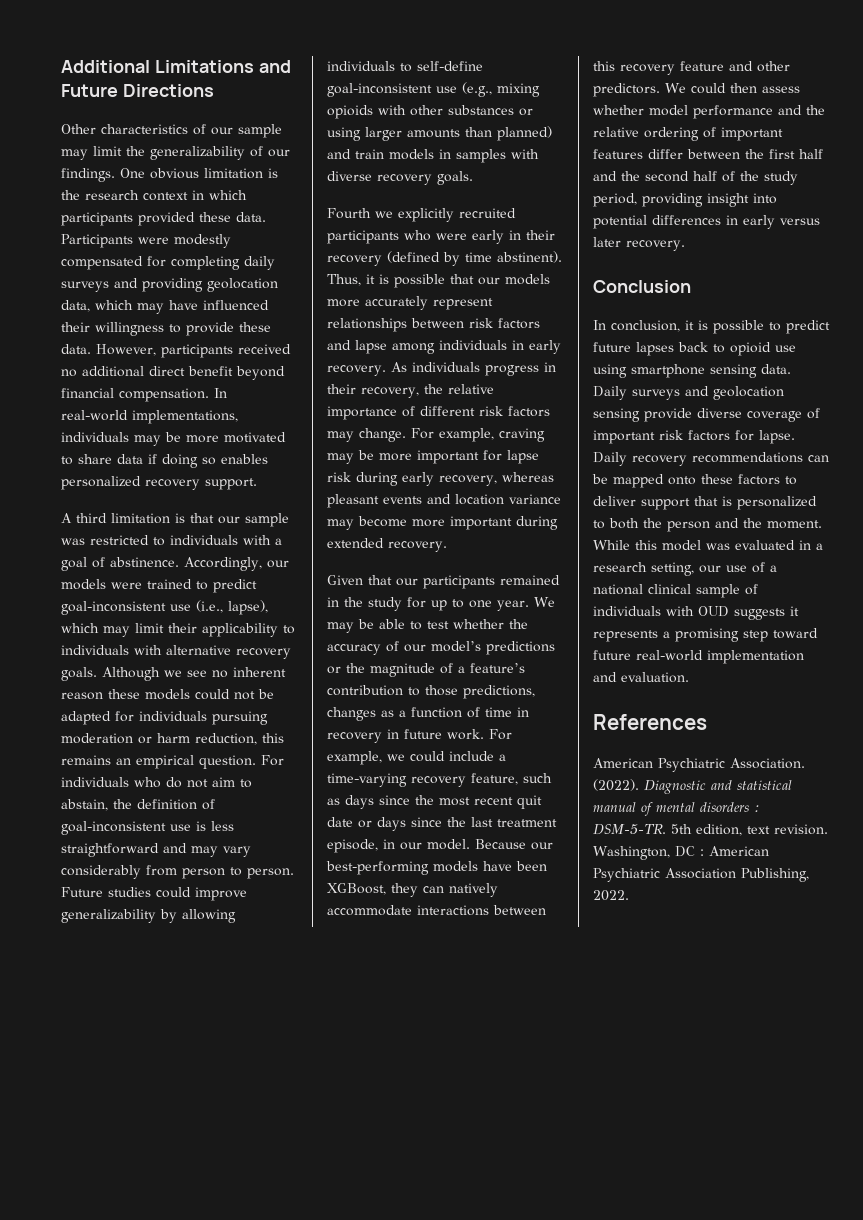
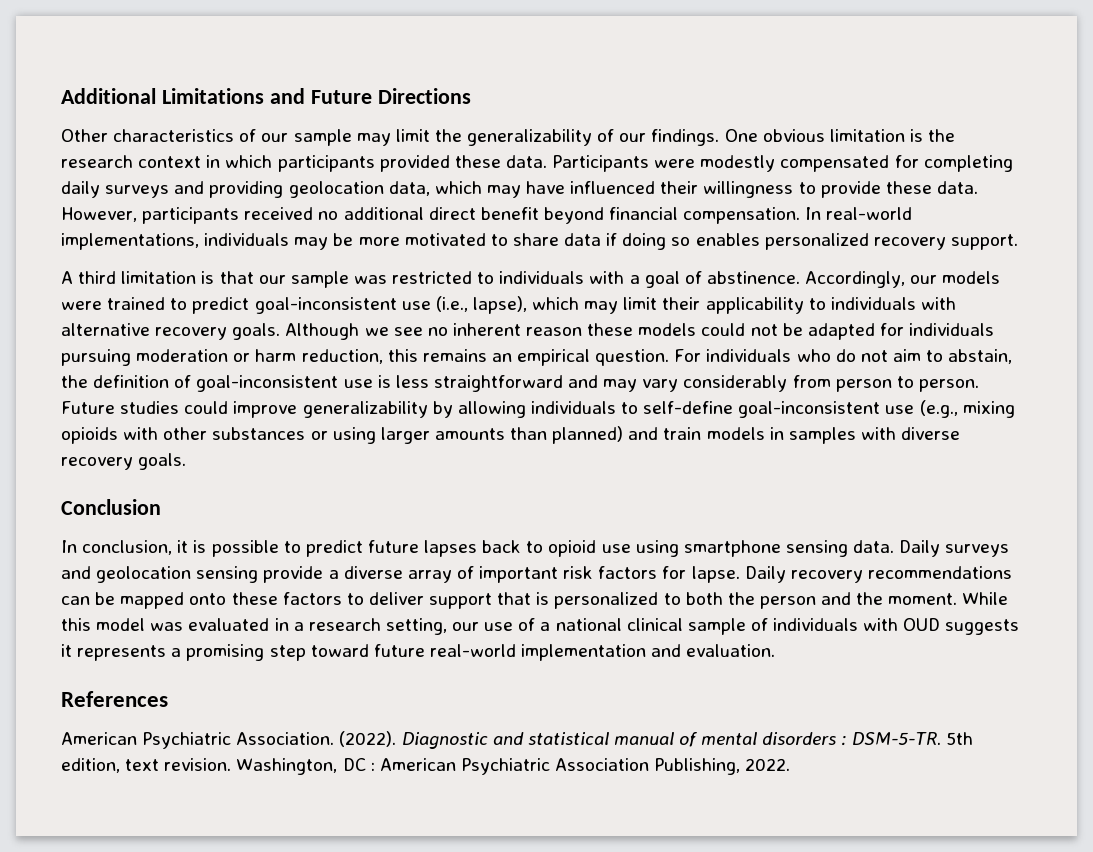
- Fourth we explicitly recruited participants who were early in their recovery (defined by time abstinent). Thus, it is possible that our models more accurately represent relationships between risk factors and lapse among individuals in early recovery. As individuals progress in their recovery, the relative importance of different risk factors may change. For example, craving may be more important for lapse risk during early recovery, whereas pleasant events and location variance may become more important during extended recovery.
- Given that our participants remained in the study for up to one year. We may be able to test whether the accuracy of our model’s predictions or the magnitude of a feature’s contribution to those predictions, changes as a function of time in recovery in future work. For example, we could include a time-varying recovery feature, such as days since the most recent quit date or days since the last treatment episode, in our model. Because our best-performing models have been XGBoost, they can natively accommodate interactions between this recovery feature and other predictors. We could then assess whether model performance and the relative ordering of important features differ between the first half and the second half of the study period, providing insight into potential differences in early versus later recovery.
- Daily surveys and geolocation sensing provide diverse coverage of important risk factors for lapse.
+ Daily surveys and geolocation sensing provide a diverse array of important risk factors for lapse.

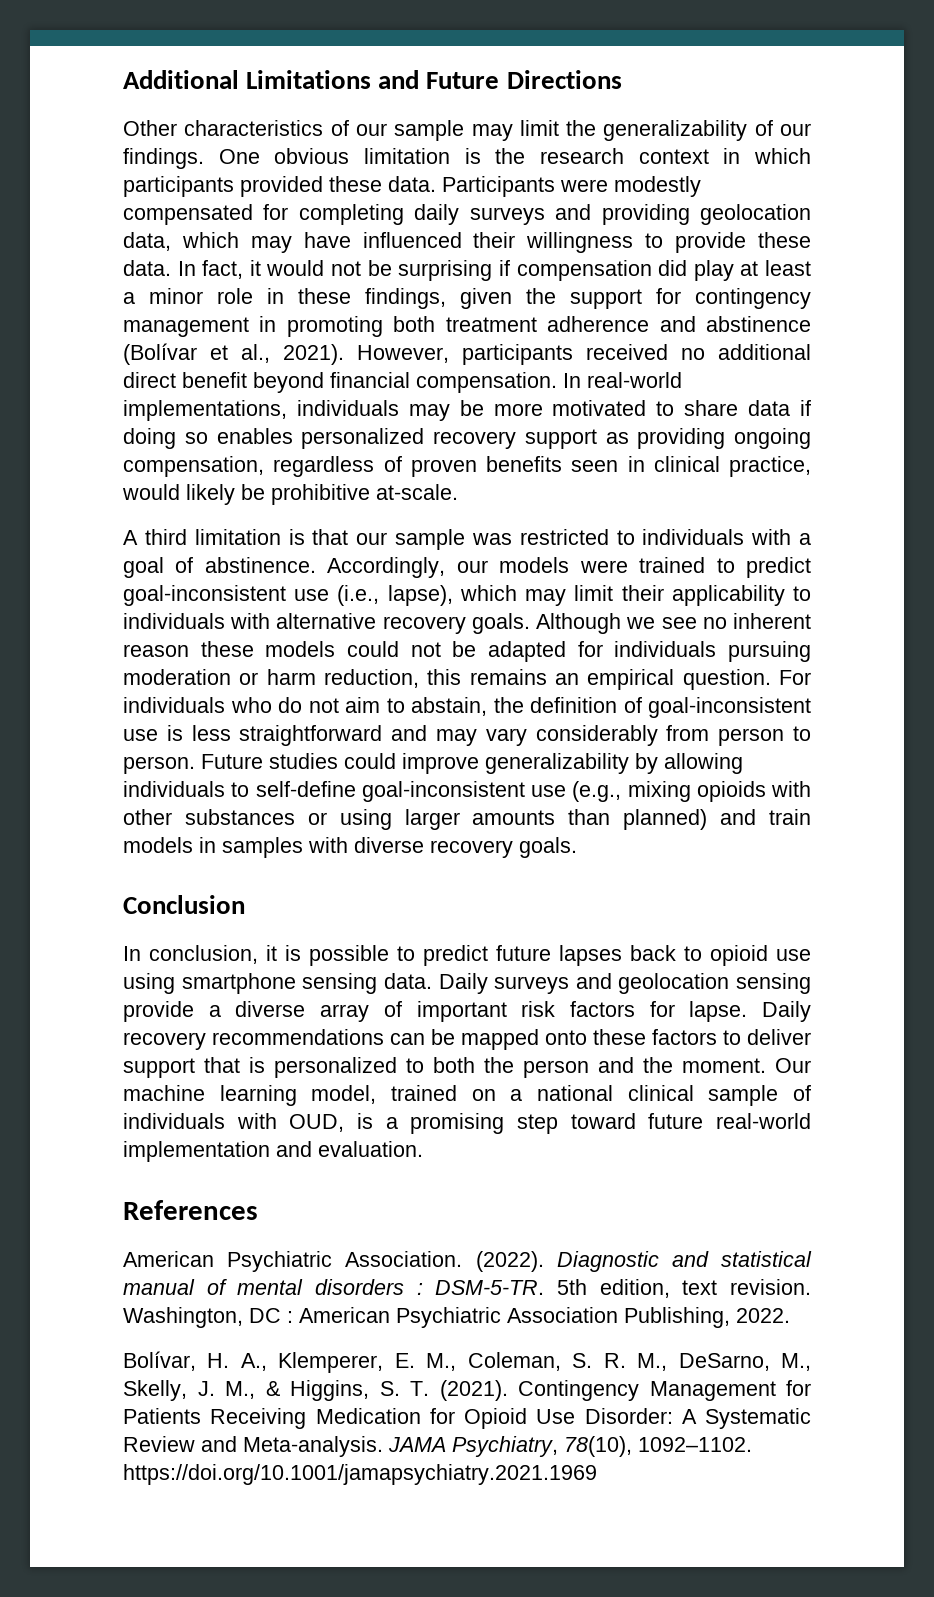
+ In fact, it would not be surprising if compensation did play at least a minor role in these findings, given the support for contingency management in promoting both treatment adherence and abstinence (Bolívar et al., 2021).
- In real-world implementations, individuals may be more motivated to share data if doing so enables personalized recovery support.
+ In real-world implementations, individuals may be more motivated to share data if doing so enables personalized recovery support as providing ongoing compensation, regardless of proven benefits seen in clinical practice, would likely be prohibitive at-scale.
- While this model was evaluated in a research setting, our use of a national clinical sample of individuals with OUD suggests it represents a promising step toward future real-world implementation and evaluation.
+ Our machine learning model, trained on a national clinical sample of individuals with OUD, is a promising step toward future real-world implementation and evaluation.
+ Bolívar, H. A., Klemperer, E. M., Coleman, S. R. M., DeSarno, M., Skelly, J. M., & Higgins, S. T. (2021). Contingency Management for Patients Receiving Medication for Opioid Use Disorder: A Systematic Review and Meta-analysis. JAMA Psychiatry, 78(10), 1092–1102. https://doi.org/10.1001/jamapsychiatry.2021.1969

